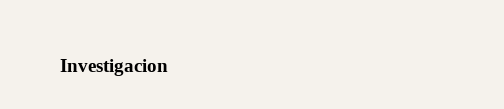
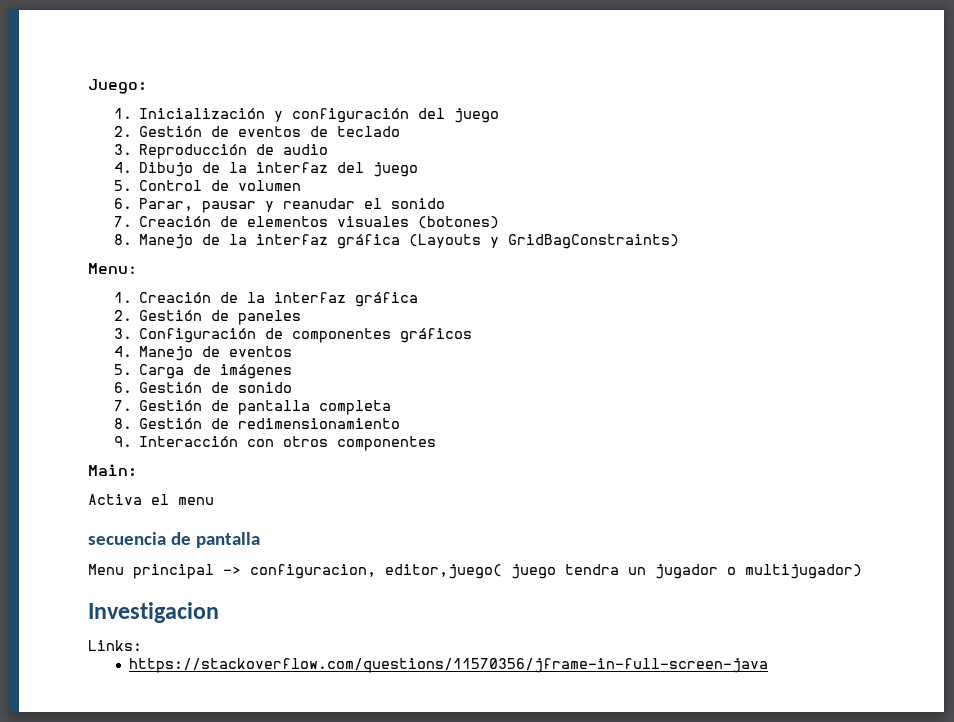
+ Juego:
+ 1. Inicialización y configuración del juego
+ 2. Gestión de eventos de teclado
+ 3. Reproducción de audio
+ 4. Dibujo de la interfaz del juego
+ 5. Control de volumen
+ 6. Parar, pausar y reanudar el sonido
+ 7. Creación de elementos visuales (botones)
+ 8. Manejo de la interfaz gráfica (Layouts y GridBagConstraints)
+ Menu:
+ 1. Creación de la interfaz gráfica
+ 2. Gestión de paneles
+ 3. Configuración de componentes gráficos
+ 4. Manejo de eventos
+ 5. Carga de imágenes
+ 6. Gestión de sonido
+ 7. Gestión de pantalla completa
+ 8. Gestión de redimensionamiento
+ 9. Interacción con otros componentes
+ Main:
+ Activa el menu
+ secuencia de pantalla
+ Menu principal -> configuracion, editor,juego( juego tendra un jugador o multijugador)
+ Links:
+ https://stackoverflow.com/questions/11570356/jframe-in-full-screen-java

